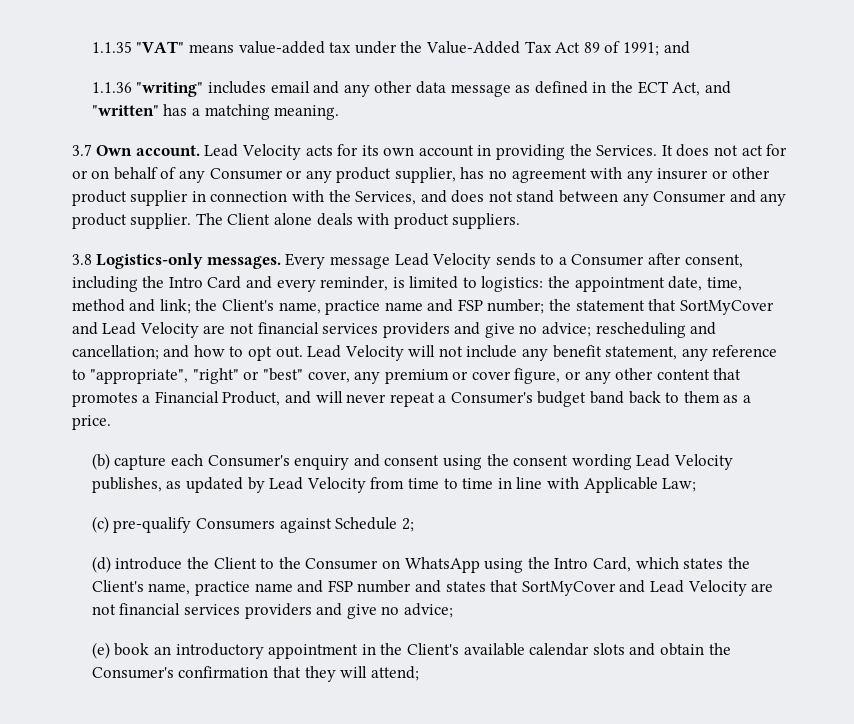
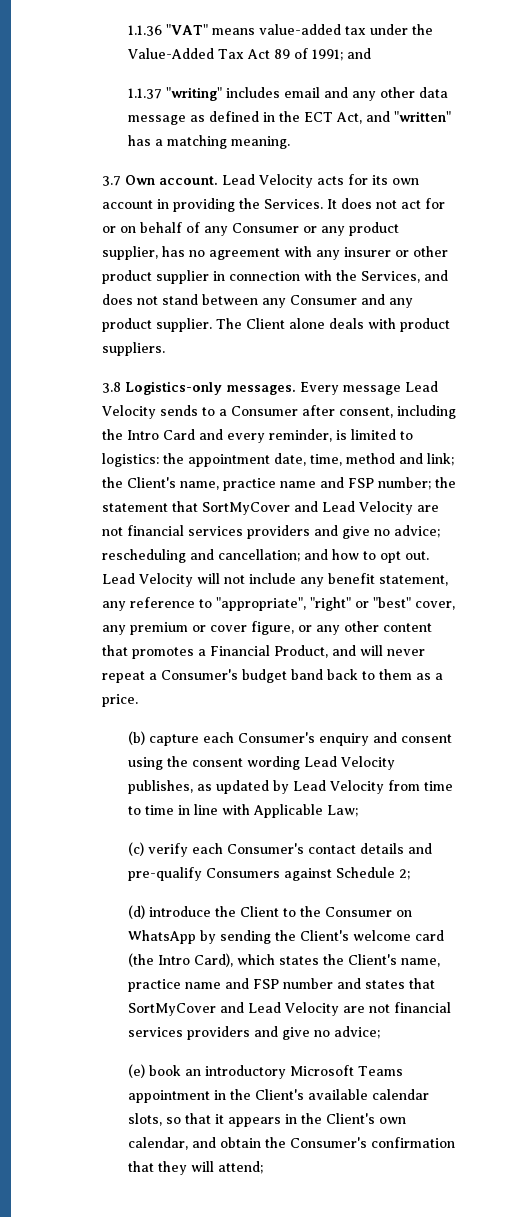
- 1.1.35 "VAT" means value-added tax under the Value-Added Tax Act 89 of 1991; and
+ 1.1.36 "VAT" means value-added tax under the Value-Added Tax Act 89 of 1991; and
- 1.1.36 "writing" includes email and any other data message as defined in the ECT Act, and "written" has a matching meaning.
+ 1.1.37 "writing" includes email and any other data message as defined in the ECT Act, and "written" has a matching meaning.
- (c) pre-qualify Consumers against Schedule 2;
+ (c) verify each Consumer's contact details and pre-qualify Consumers against Schedule 2;
- (d) introduce the Client to the Consumer on WhatsApp using the Intro Card, which states the Client's name, practice name and FSP number and states that SortMyCover and Lead Velocity are not financial services providers and give no advice;
+ (d) introduce the Client to the Consumer on WhatsApp by sending the Client's welcome card (the Intro Card), which states the Client's name, practice name and FSP number and states that SortMyCover and Lead Velocity are not financial services providers and give no advice;
- (e) book an introductory appointment in the Client's available calendar slots and obtain the Consumer's confirmation that they will attend;
+ (e) book an introductory Microsoft Teams appointment in the Client's available calendar slots, so that it appears in the Client's own calendar, and obtain the Consumer's confirmation that they will attend;

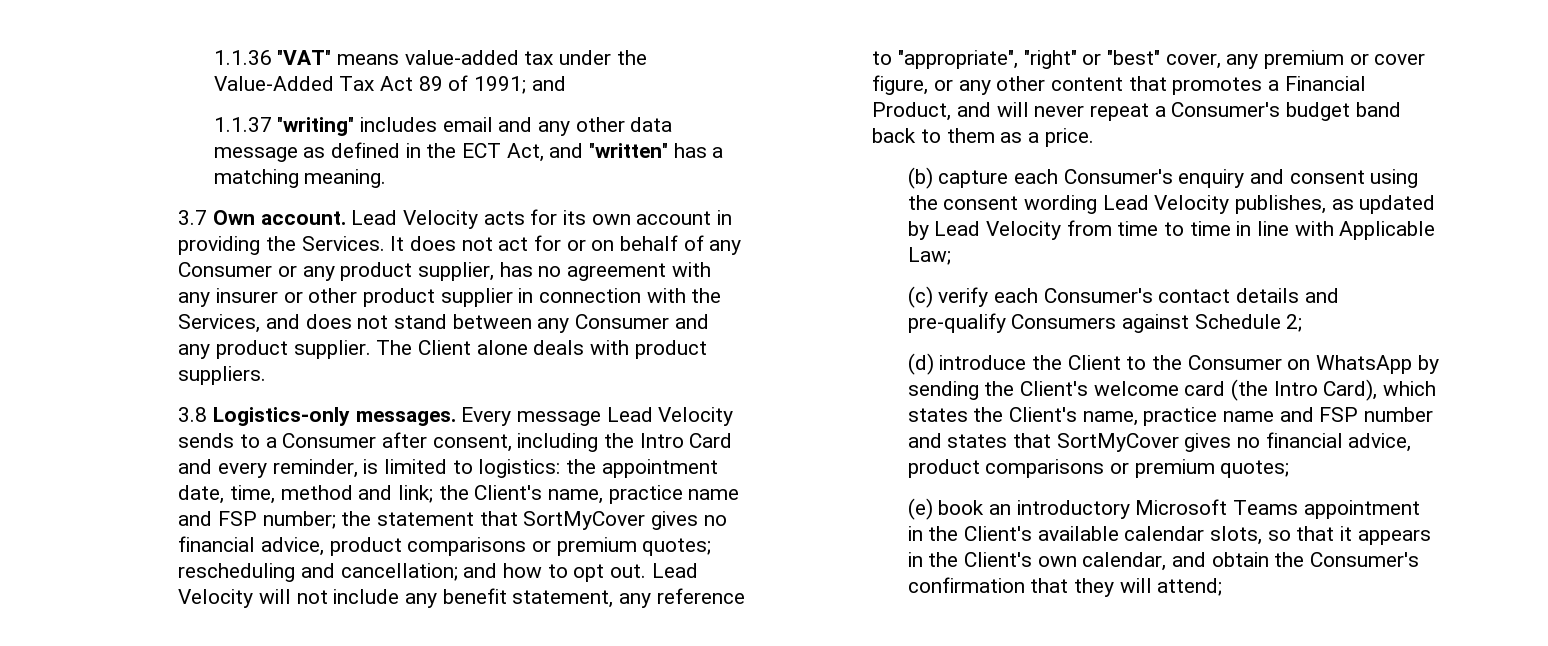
- Every message Lead Velocity sends to a Consumer after consent, including the Intro Card and every reminder, is limited to logistics: the appointment date, time, method and link; the Client's name, practice name and FSP number; the statement that SortMyCover and Lead Velocity are not financial services providers and give no advice; rescheduling and cancellation; and how to opt out.
+ Every message Lead Velocity sends to a Consumer after consent, including the Intro Card and every reminder, is limited to logistics: the appointment date, time, method and link; the Client's name, practice name and FSP number; the statement that SortMyCover gives no financial advice, product comparisons or premium quotes; rescheduling and cancellation; and how to opt out.
- (d) introduce the Client to the Consumer on WhatsApp by sending the Client's welcome card (the Intro Card), which states the Client's name, practice name and FSP number and states that SortMyCover and Lead Velocity are not financial services providers and give no advice;
+ (d) introduce the Client to the Consumer on WhatsApp by sending the Client's welcome card (the Intro Card), which states the Client's name, practice name and FSP number and states that SortMyCover gives no financial advice, product comparisons or premium quotes;

